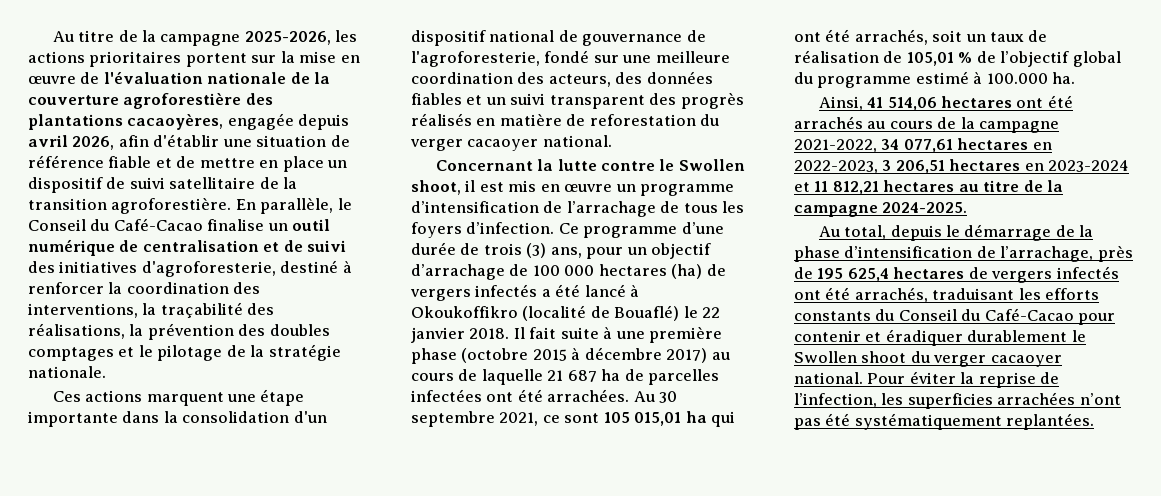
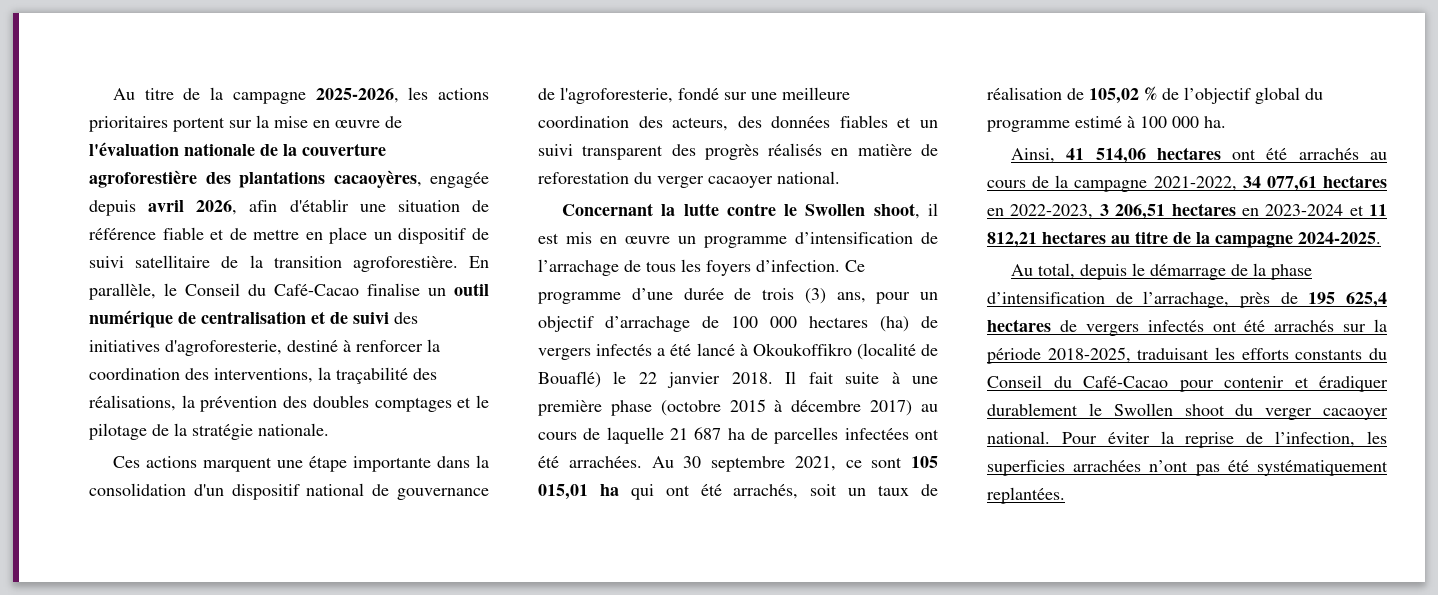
- Au 30 septembre 2021, ce sont 105 015,01 ha qui ont été arrachés, soit un taux de réalisation de 105,01 % de l’objectif global du programme estimé à 100.000 ha.
+ Au 30 septembre 2021, ce sont 105 015,01 ha qui ont été arrachés, soit un taux de réalisation de 105,02 % de l’objectif global du programme estimé à 100 000 ha.
- Au total, depuis le démarrage de la phase d’intensification de l’arrachage, près de 195 625,4 hectares de vergers infectés ont été arrachés, traduisant les efforts constants du Conseil du Café-Cacao pour contenir et éradiquer durablement le Swollen shoot du verger cacaoyer national.
+ Au total, depuis le démarrage de la phase d’intensification de l’arrachage, près de 195 625,4 hectares de vergers infectés ont été arrachés sur la période 2018-2025, traduisant les efforts constants du Conseil du Café-Cacao pour contenir et éradiquer durablement le Swollen shoot du verger cacaoyer national.

